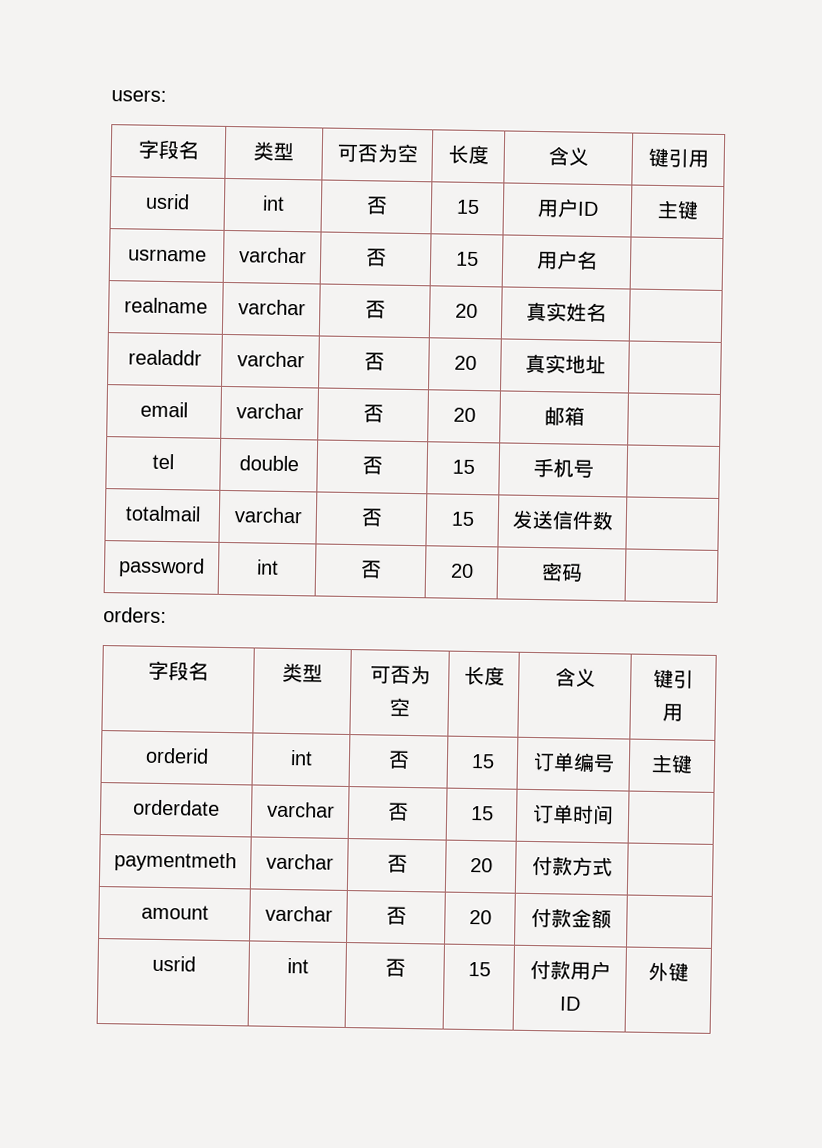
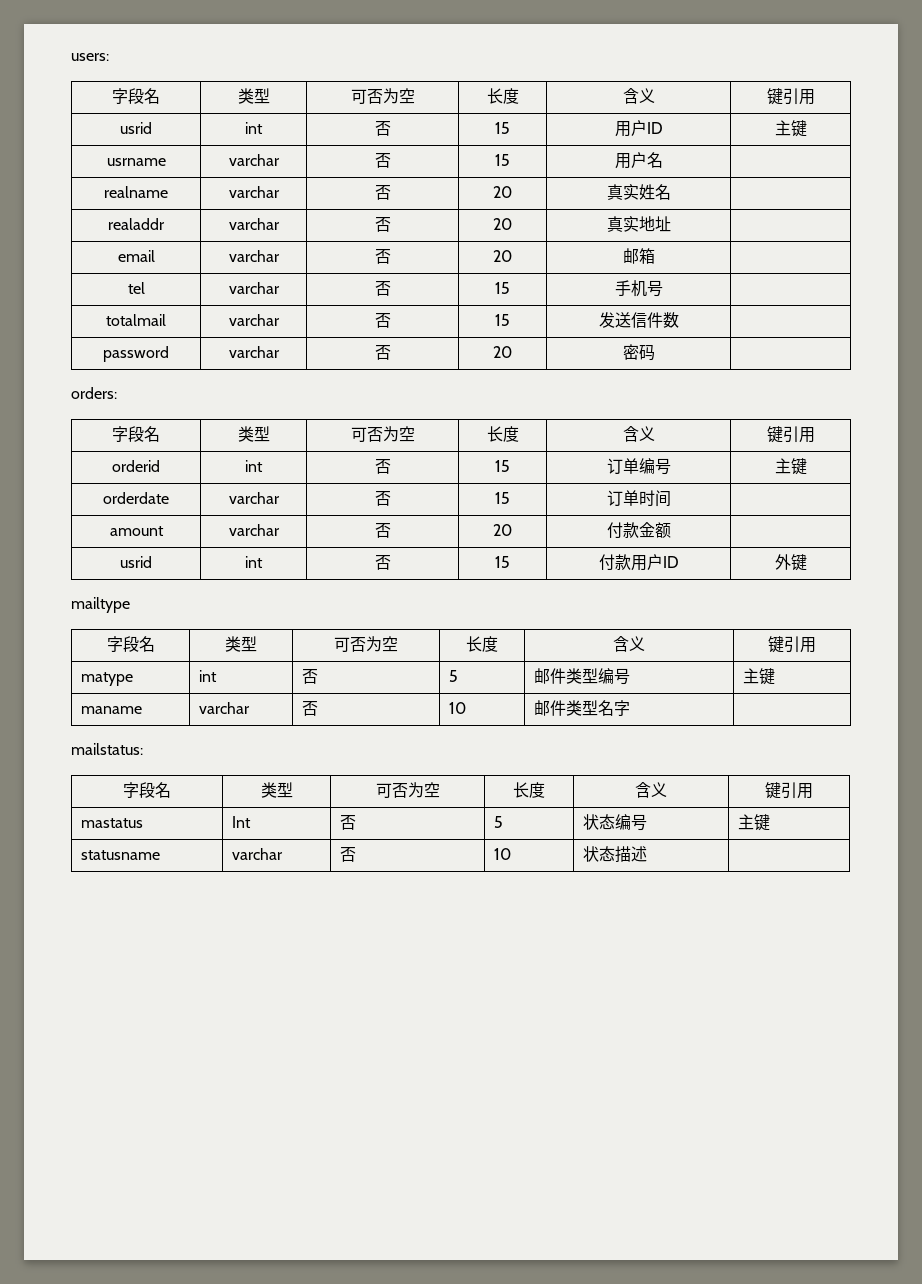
- tel | double | 否 | 15 | 手机号 |
+ tel | varchar | 否 | 15 | 手机号 |
- password | int | 否 | 20 | 密码 |
+ password | varchar | 否 | 20 | 密码 |
- paymentmeth | varchar | 否 | 20 | 付款方式 |
+ mailtype
+ 字段名 | 类型 | 可否为空 | 长度 | 含义 | 键引用
+ matype | int | 否 | 5 | 邮件类型编号 | 主键
+ maname | varchar | 否 | 10 | 邮件类型名字 |
+ mailstatus:
+ 字段名 | 类型 | 可否为空 | 长度 | 含义 | 键引用
+ mastatus | Int | 否 | 5 | 状态编号 | 主键
+ statusname | varchar | 否 | 10 | 状态描述 |

